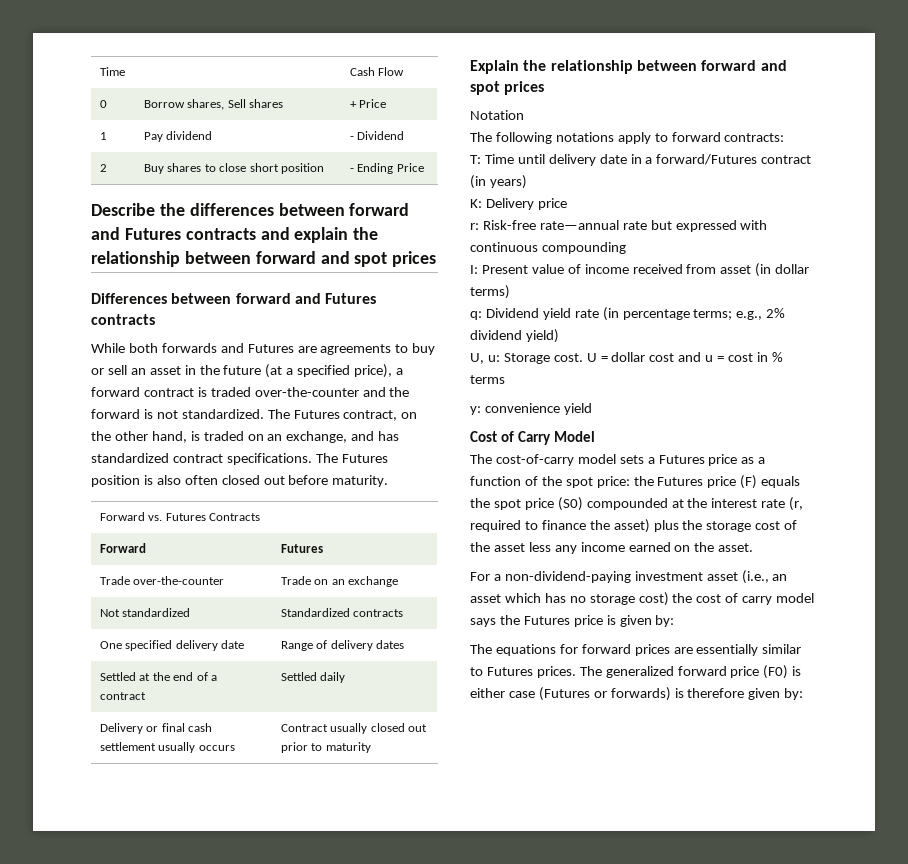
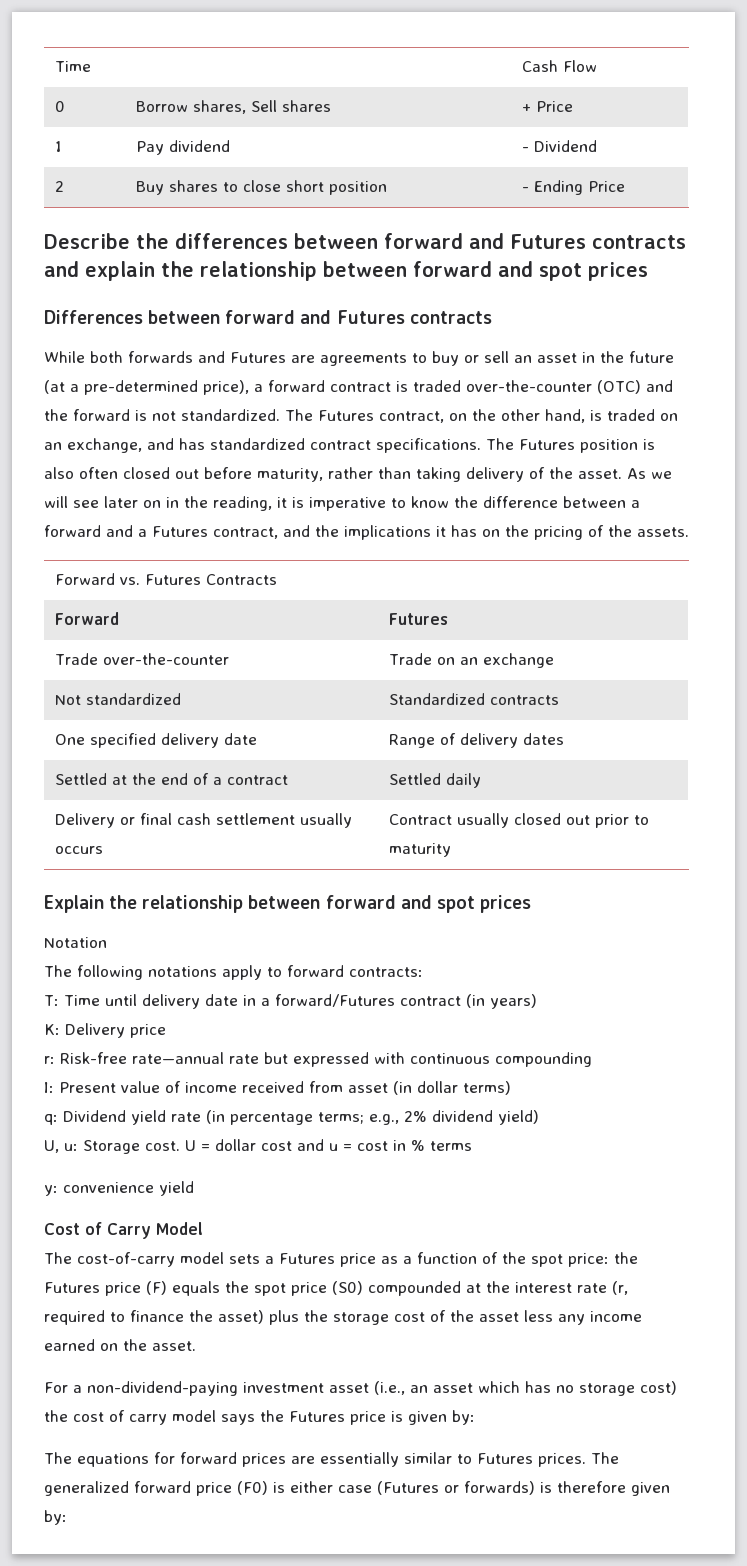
- While both forwards and Futures are agreements to buy or sell an asset in the future (at a specified price), a forward contract is traded over-the-counter and the forward is not standardized.
+ While both forwards and Futures are agreements to buy or sell an asset in the future (at a pre-determined price), a forward contract is traded over-the-counter (OTC) and the forward is not standardized.
- The Futures position is also often closed out before maturity.
+ The Futures position is also often closed out before maturity, rather than taking delivery of the asset. As we will see later on in the reading, it is imperative to know the difference between a forward and a Futures contract, and the implications it has on the pricing of the assets.

